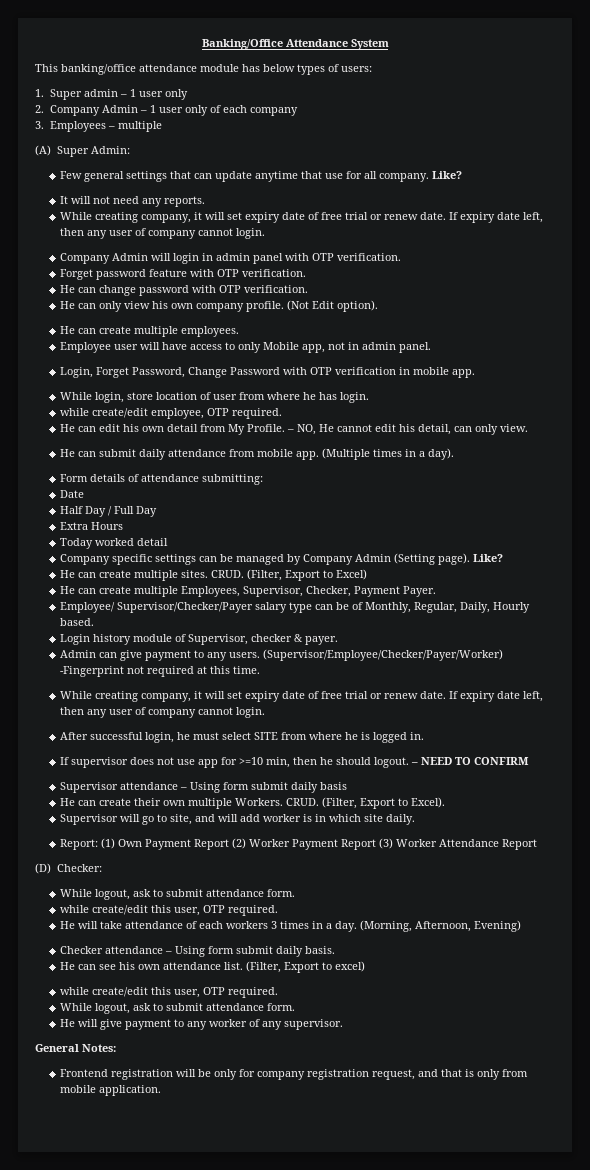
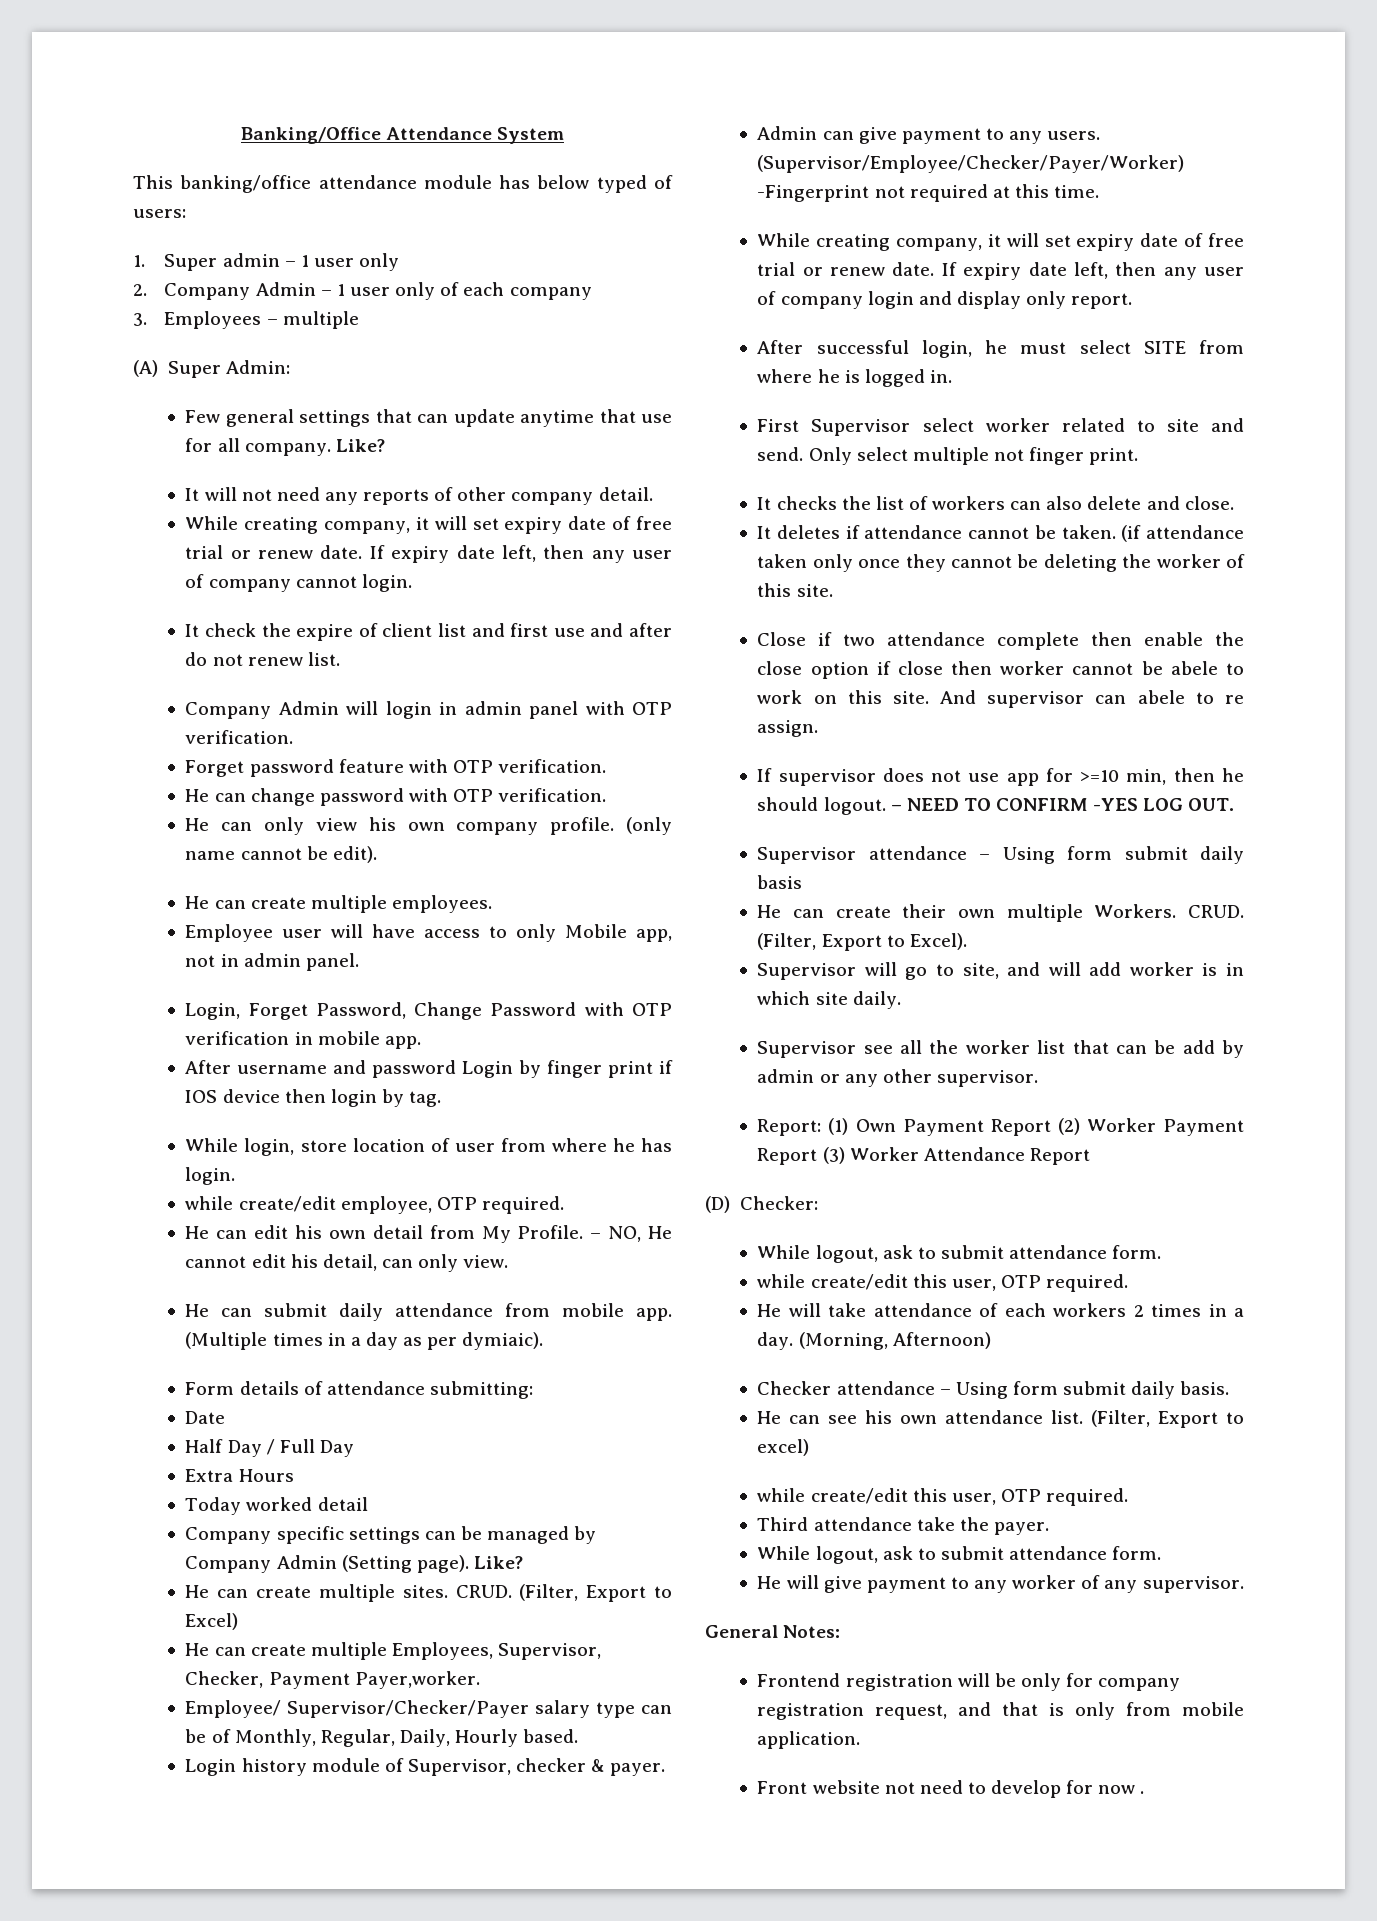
- This banking/office attendance module has below types of users:
+ This banking/office attendance module has below typed of users:
- It will not need any reports.
+ It will not need any reports of other company detail.
+ It check the expire of client list and first use and after do not renew list.
- (Not Edit option).
+ (only name cannot be edit).
+ After username and password Login by finger print if IOS device then login by tag.
- (Multiple times in a day).
+ (Multiple times in a day as per dymiaic).
- He can create multiple Employees, Supervisor, Checker, Payment Payer.
+ He can create multiple Employees, Supervisor, Checker, Payment Payer,worker.
  (Supervisor/Employee/Checker/Payer/Worker) -Fingerprint not required at this time.
- While creating company, it will set expiry date of free trial or renew date. If expiry date left, then any user of company cannot login.
+ While creating company, it will set expiry date of free trial or renew date. If expiry date left, then any user of company login and display only report.
+ First Supervisor select worker related to site and send. Only select multiple not finger print.
+ It checks the list of workers can also delete and close.
+ It deletes if attendance cannot be taken. (if attendance taken only once they cannot be deleting the worker of this site.
+ Close if two attendance complete then enable the close option if close then worker cannot be abele to work on this site. And supervisor can abele to re assign.
- – NEED TO CONFIRM
+ – NEED TO CONFIRM -YES LOG OUT.
+ Supervisor see all the worker list that can be add by admin or any other supervisor.
- He will take attendance of each workers 3 times in a day.
+ He will take attendance of each workers 2 times in a day.
- (Morning, Afternoon, Evening)
+ (Morning, Afternoon)
+ Third attendance take the payer.
+ Front website not need to develop for now .

